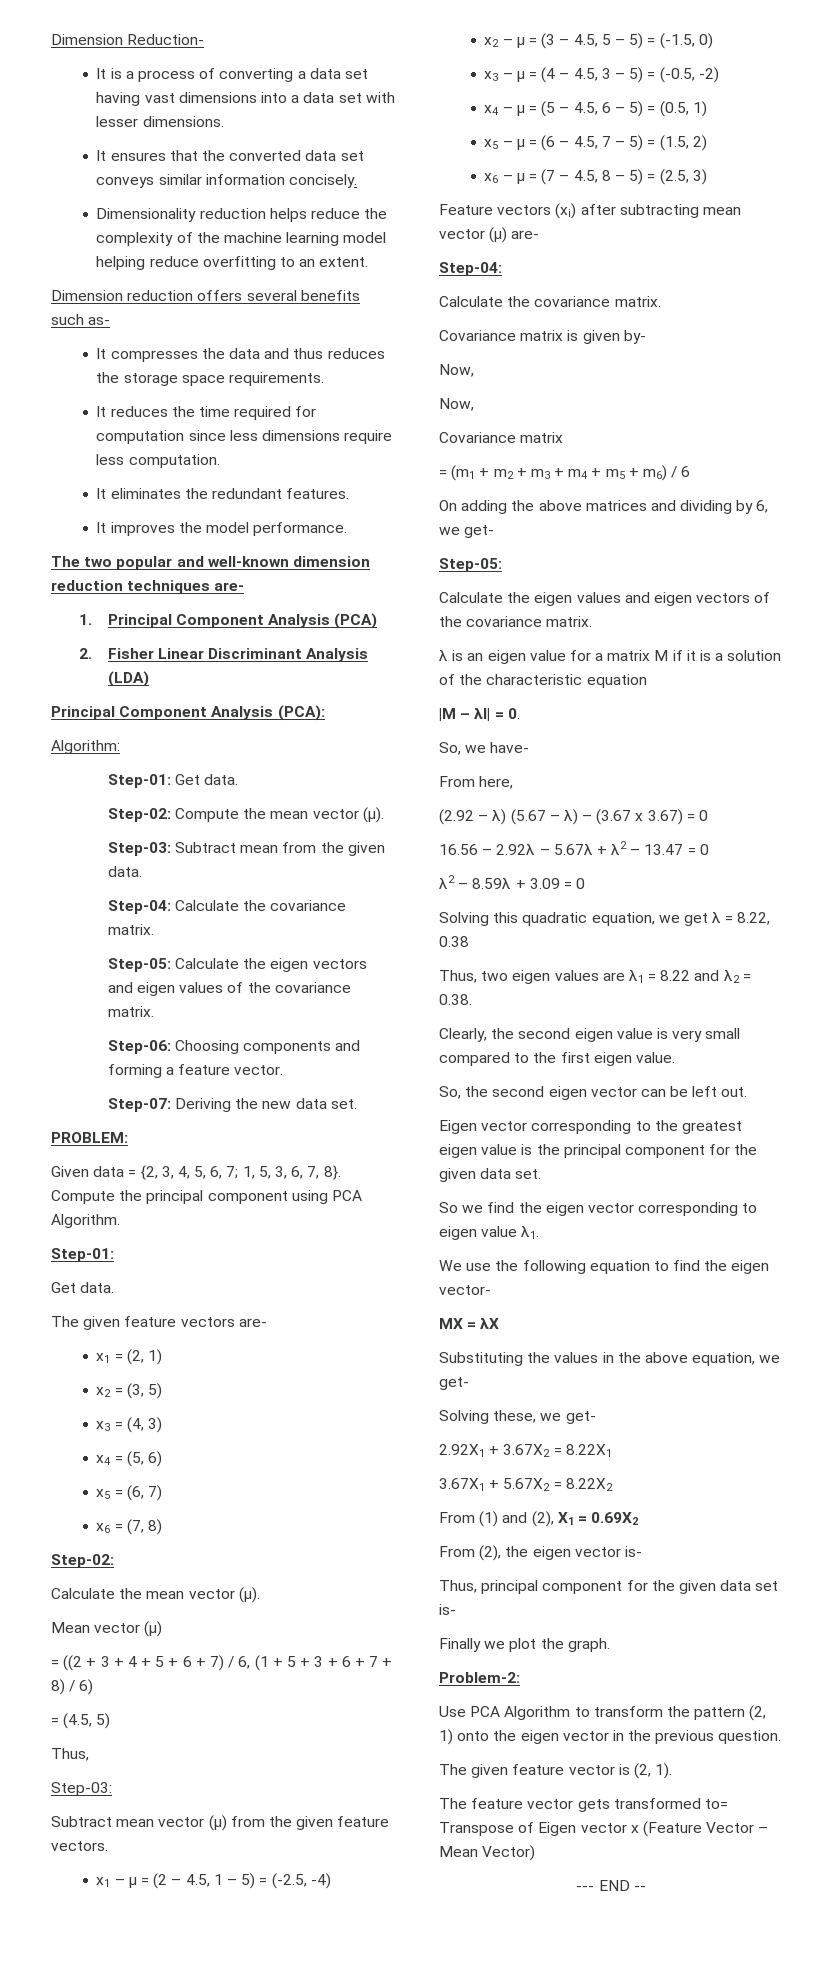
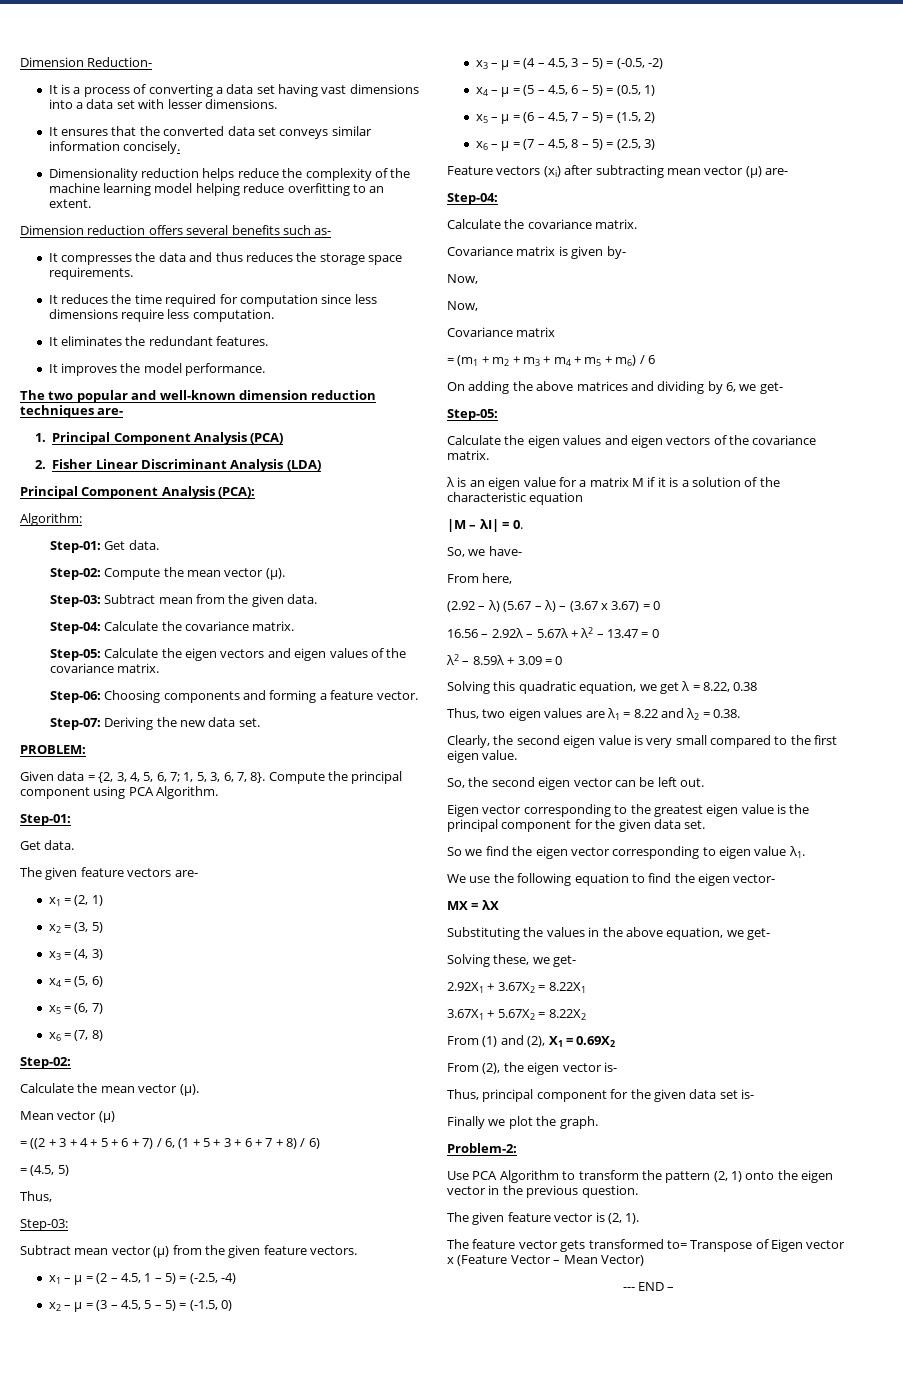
- --- END --
+ --- END –

